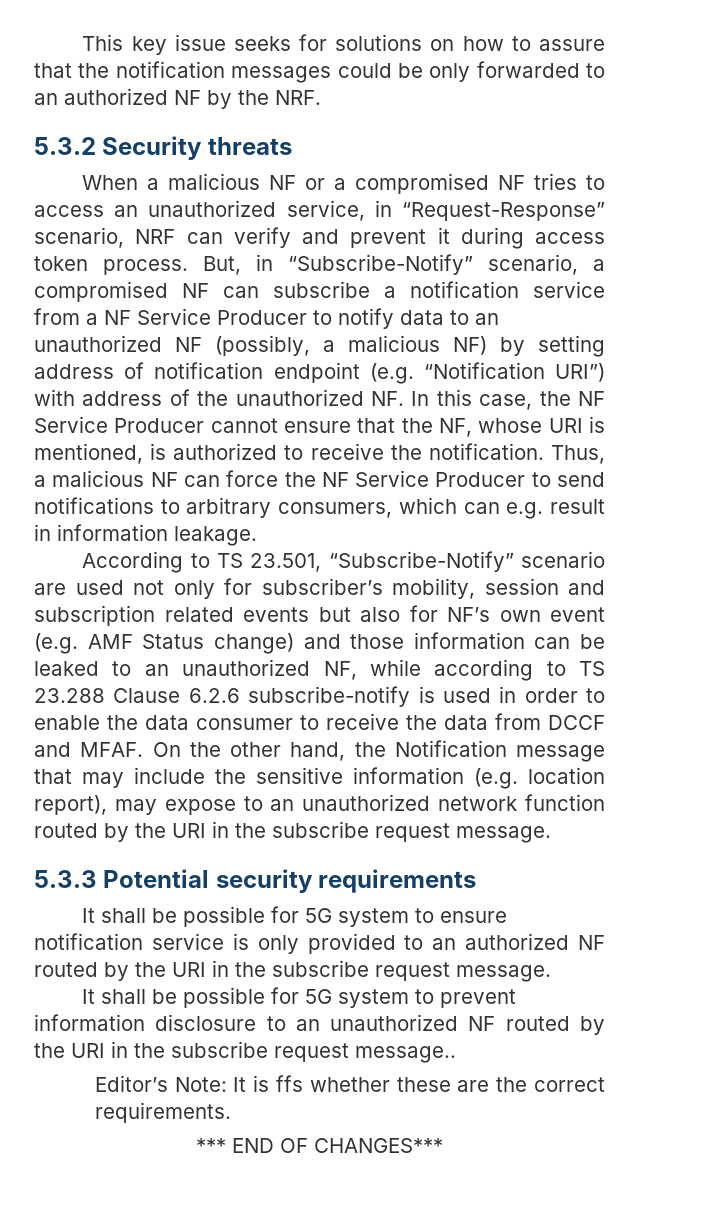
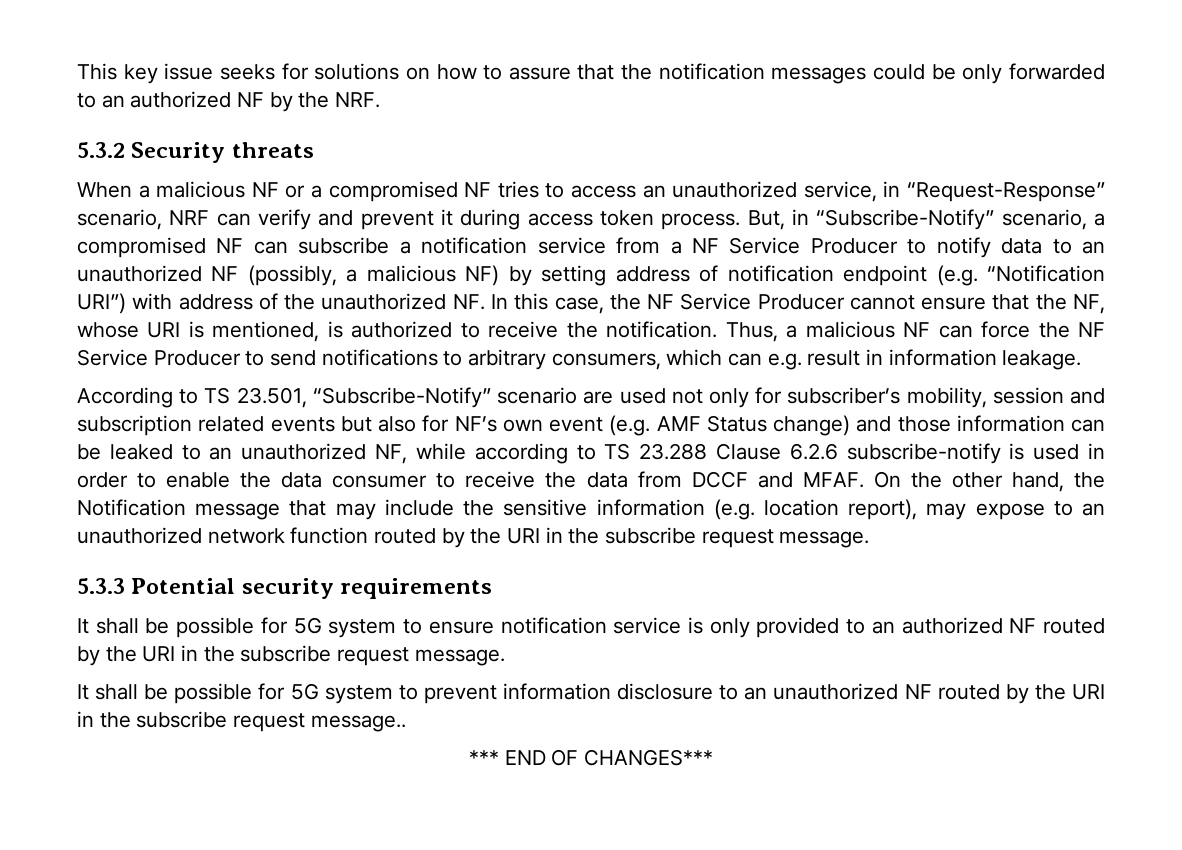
- Editor’s Note: It is ffs whether these are the correct requirements.

